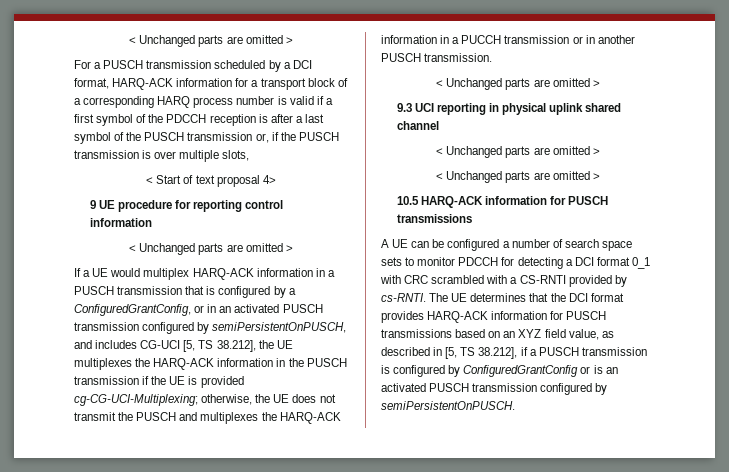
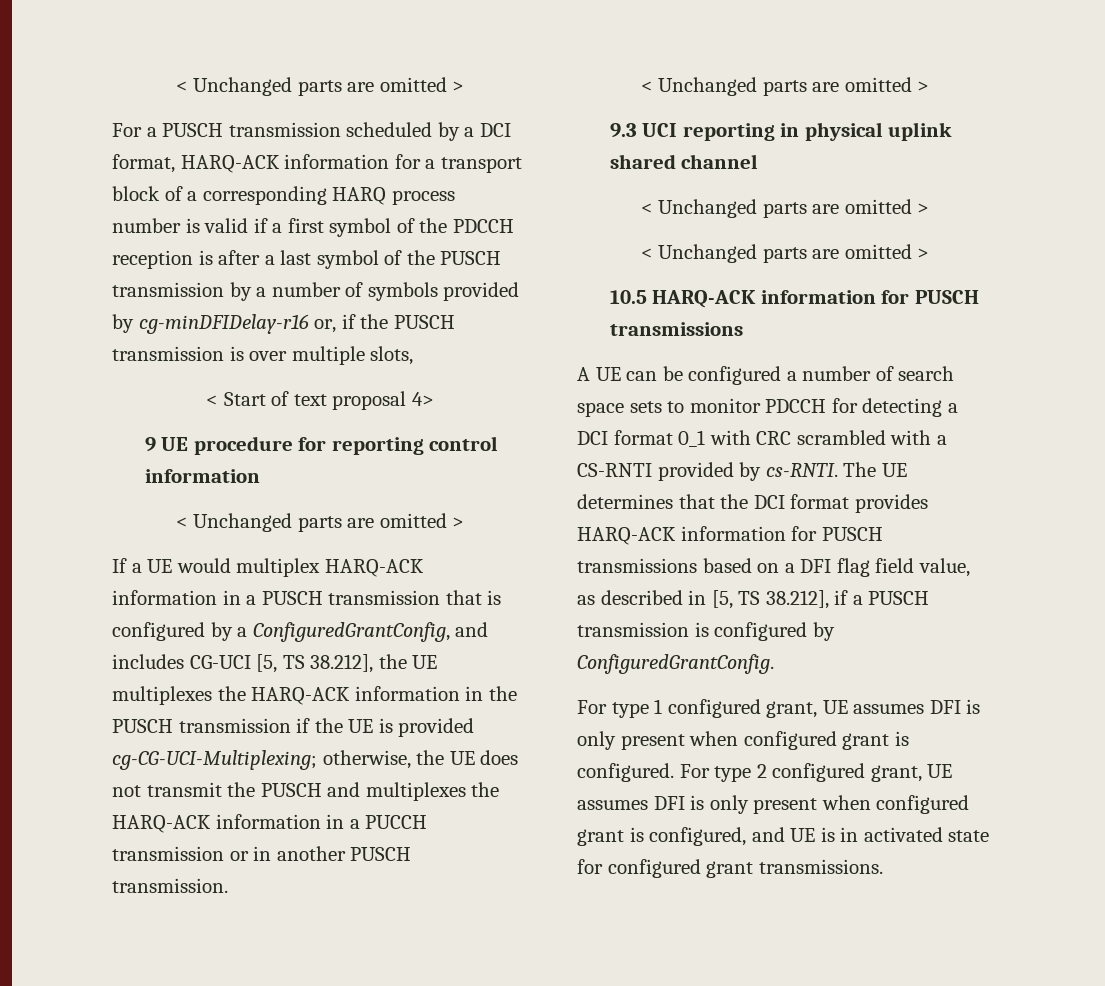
- For a PUSCH transmission scheduled by a DCI format, HARQ-ACK information for a transport block of a corresponding HARQ process number is valid if a first symbol of the PDCCH reception is after a last symbol of the PUSCH transmission or, if the PUSCH transmission is over multiple slots,
+ For a PUSCH transmission scheduled by a DCI format, HARQ-ACK information for a transport block of a corresponding HARQ process number is valid if a first symbol of the PDCCH reception is after a last symbol of the PUSCH transmission by a number of symbols provided by cg-minDFIDelay-r16 or, if the PUSCH transmission is over multiple slots,
- If a UE would multiplex HARQ-ACK information in a PUSCH transmission that is configured by a ConfiguredGrantConfig, or in an activated PUSCH transmission configured by semiPersistentOnPUSCH, and includes CG-UCI [5, TS 38.212], the UE multiplexes the HARQ-ACK information in the PUSCH transmission if the UE is provided cg-CG-UCI-Multiplexing;
+ If a UE would multiplex HARQ-ACK information in a PUSCH transmission that is configured by a ConfiguredGrantConfig, and includes CG-UCI [5, TS 38.212], the UE multiplexes the HARQ-ACK information in the PUSCH transmission if the UE is provided cg-CG-UCI-Multiplexing;
- The UE determines that the DCI format provides HARQ-ACK information for PUSCH transmissions based on an XYZ field value, as described in [5, TS 38.212], if a PUSCH transmission is configured by ConfiguredGrantConfig or is an activated PUSCH transmission configured by semiPersistentOnPUSCH.
+ The UE determines that the DCI format provides HARQ-ACK information for PUSCH transmissions based on a DFI flag field value, as described in [5, TS 38.212], if a PUSCH transmission is configured by ConfiguredGrantConfig.
+ For type 1 configured grant, UE assumes DFI is only present when configured grant is configured. For type 2 configured grant, UE assumes DFI is only present when configured grant is configured, and UE is in activated state for configured grant transmissions.

